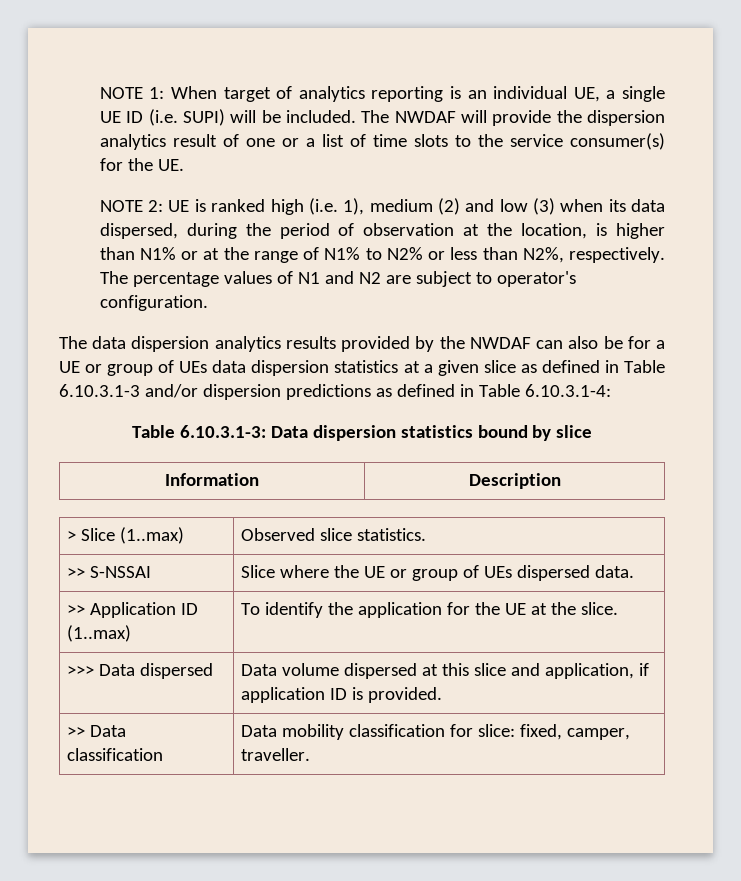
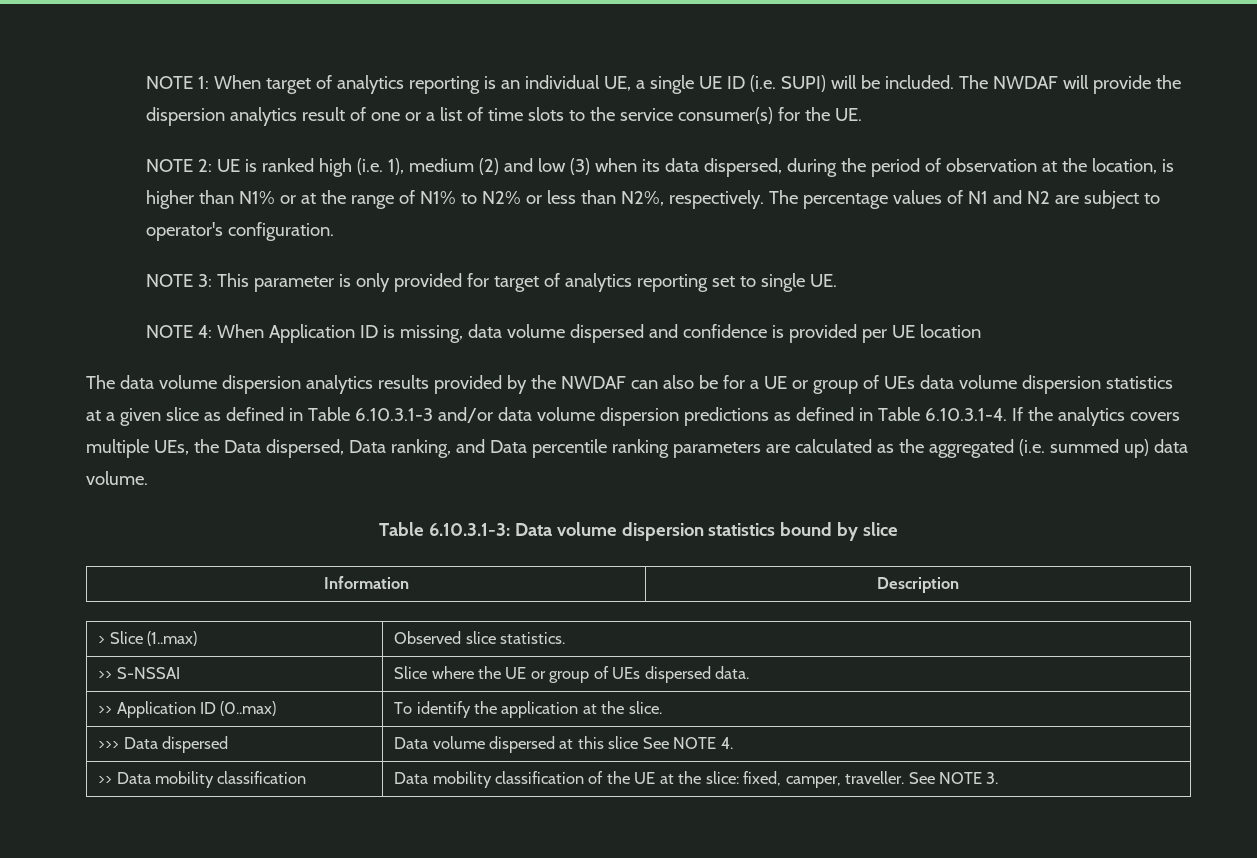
+ NOTE 3: This parameter is only provided for target of analytics reporting set to single UE.
+ NOTE 4: When Application ID is missing, data volume dispersed and confidence is provided per UE location
- The data dispersion analytics results provided by the NWDAF can also be for a UE or group of UEs data dispersion statistics at a given slice as defined in Table 6.10.3.1-3 and/or dispersion predictions as defined in Table 6.10.3.1-4:
+ The data volume dispersion analytics results provided by the NWDAF can also be for a UE or group of UEs data volume dispersion statistics at a given slice as defined in Table 6.10.3.1-3 and/or data volume dispersion predictions as defined in Table 6.10.3.1-4. If the analytics covers multiple UEs, the Data dispersed, Data ranking, and Data percentile ranking parameters are calculated as the aggregated (i.e. summed up) data volume.
- Table 6.10.3.1-3: Data dispersion statistics bound by slice
+ Table 6.10.3.1-3: Data volume dispersion statistics bound by slice
- >> Application ID (1..max) | To identify the application for the UE at the slice.
+ >> Application ID (0..max) | To identify the application at the slice.
- >>> Data dispersed | Data volume dispersed at this slice and application, if application ID is provided.
+ >>> Data dispersed | Data volume dispersed at this slice See NOTE 4.
- >> Data classification | Data mobility classification for slice: fixed, camper, traveller.
+ >> Data mobility classification | Data mobility classification of the UE at the slice: fixed, camper, traveller. See NOTE 3.

